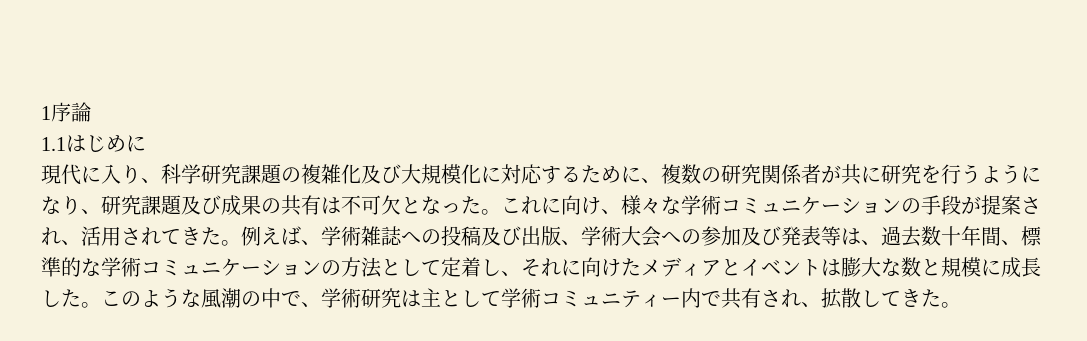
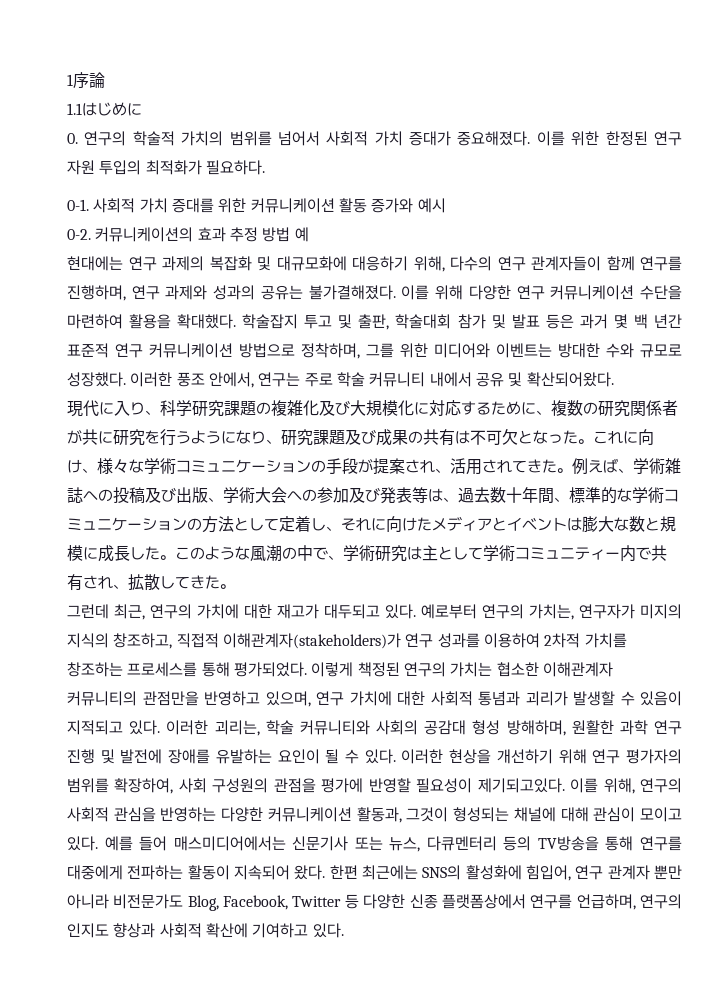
+ 0. 연구의 학술적 가치의 범위를 넘어서 사회적 가치 증대가 중요해졌다. 이를 위한 한정된 연구 자원 투입의 최적화가 필요하다.
+ 0-1. 사회적 가치 증대를 위한 커뮤니케이션 활동 증가와 예시
+ 0-2. 커뮤니케이션의 효과 추정 방법 예
+ 현대에는 연구 과제의 복잡화 및 대규모화에 대응하기 위해, 다수의 연구 관계자들이 함께 연구를 진행하며, 연구 과제와 성과의 공유는 불가결해졌다. 이를 위해 다양한 연구 커뮤니케이션 수단을 마련하여 활용을 확대했다. 학술잡지 투고 및 출판, 학술대회 참가 및 발표 등은 과거 몇 백 년간 표준적 연구 커뮤니케이션 방법으로 정착하며, 그를 위한 미디어와 이벤트는 방대한 수와 규모로 성장했다. 이러한 풍조 안에서, 연구는 주로 학술 커뮤니티 내에서 공유 및 확산되어왔다.
+ 그런데 최근, 연구의 가치에 대한 재고가 대두되고 있다. 예로부터 연구의 가치는, 연구자가 미지의 지식의 창조하고, 직접적 이해관계자(stakeholders)가 연구 성과를 이용하여 2차적 가치를 창조하는 프로세스를 통해 평가되었다. 이렇게 책정된 연구의 가치는 협소한 이해관계자 커뮤니티의 관점만을 반영하고 있으며, 연구 가치에 대한 사회적 통념과 괴리가 발생할 수 있음이 지적되고 있다. 이러한 괴리는, 학술 커뮤니티와 사회의 공감대 형성 방해하며, 원활한 과학 연구 진행 및 발전에 장애를 유발하는 요인이 될 수 있다. 이러한 현상을 개선하기 위해 연구 평가자의 범위를 확장하여, 사회 구성원의 관점을 평가에 반영할 필요성이 제기되고있다. 이를 위해, 연구의 사회적 관심을 반영하는 다양한 커뮤니케이션 활동과, 그것이 형성되는 채널에 대해 관심이 모이고 있다. 예를 들어 매스미디어에서는 신문기사 또는 뉴스, 다큐멘터리 등의 TV방송을 통해 연구를 대중에게 전파하는 활동이 지속되어 왔다. 한편 최근에는 SNS의 활성화에 힘입어, 연구 관계자 뿐만 아니라 비전문가도 Blog, Facebook, Twitter 등 다양한 신종 플랫폼상에서 연구를 언급하며, 연구의 인지도 향상과 사회적 확산에 기여하고 있다.

